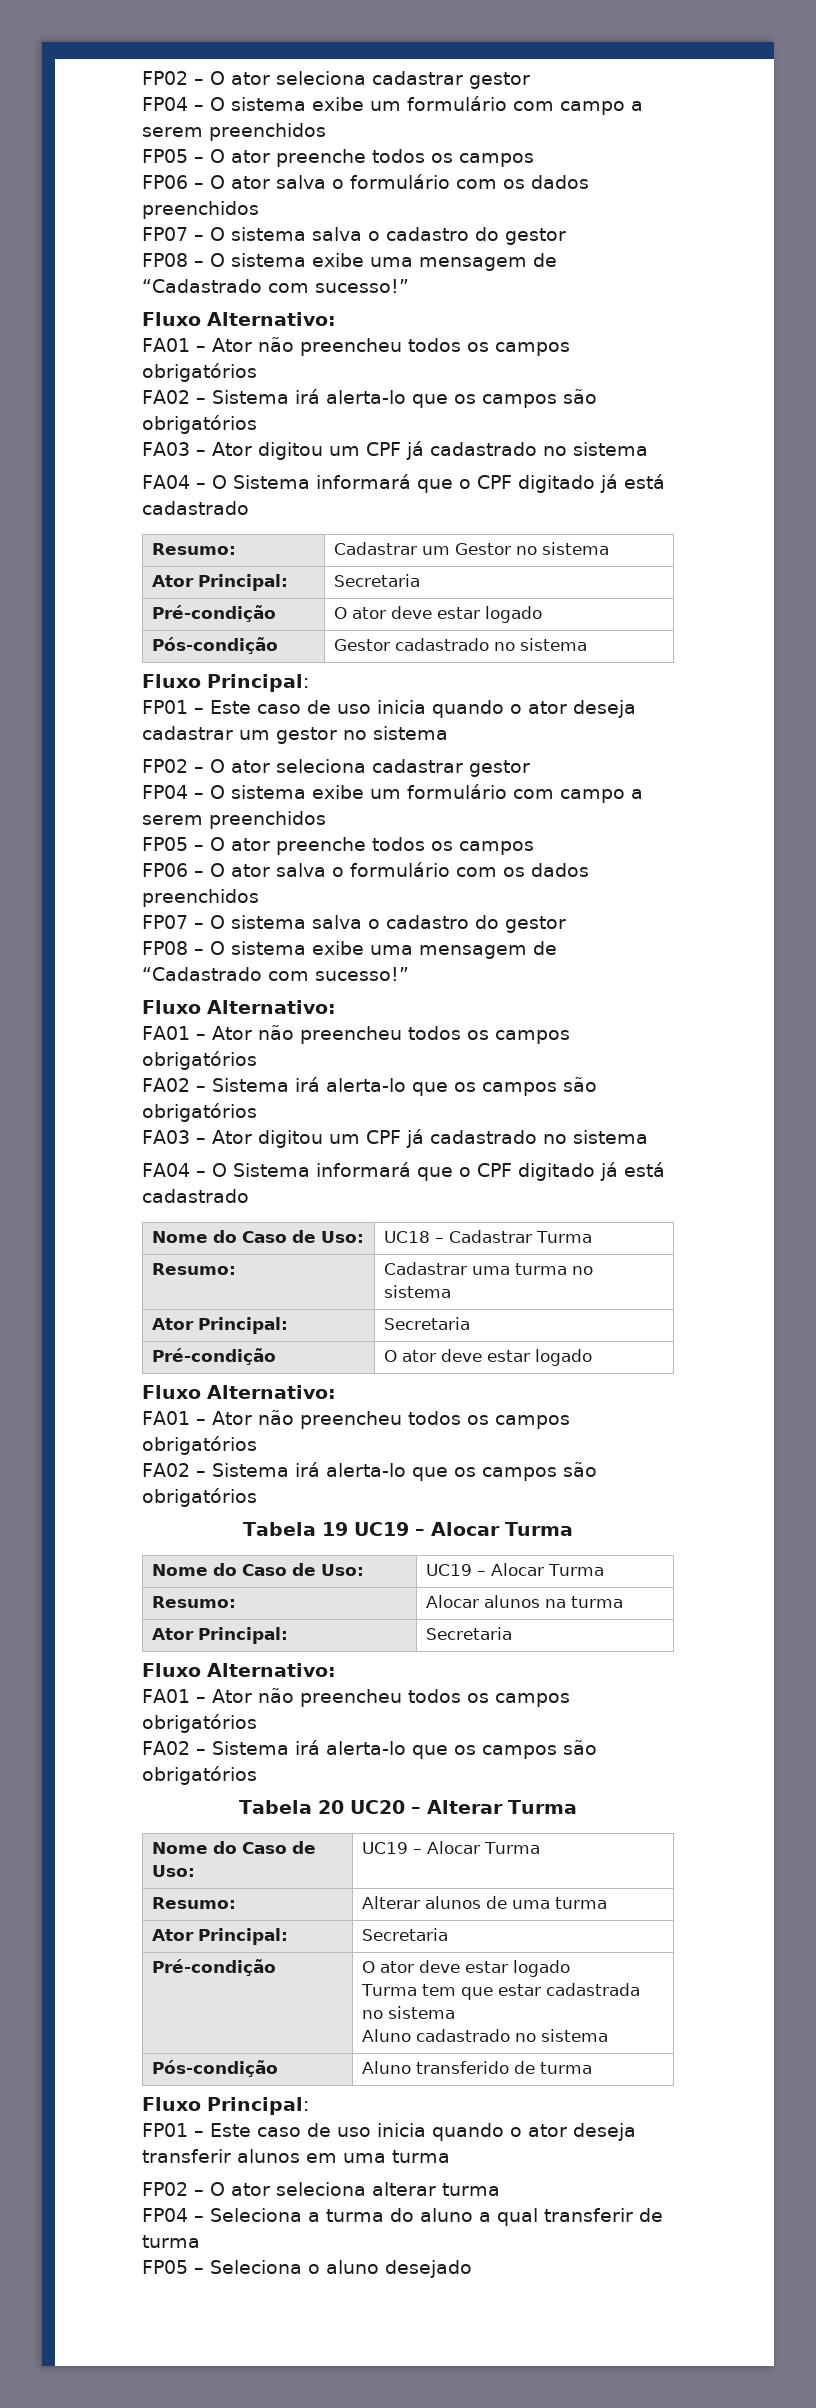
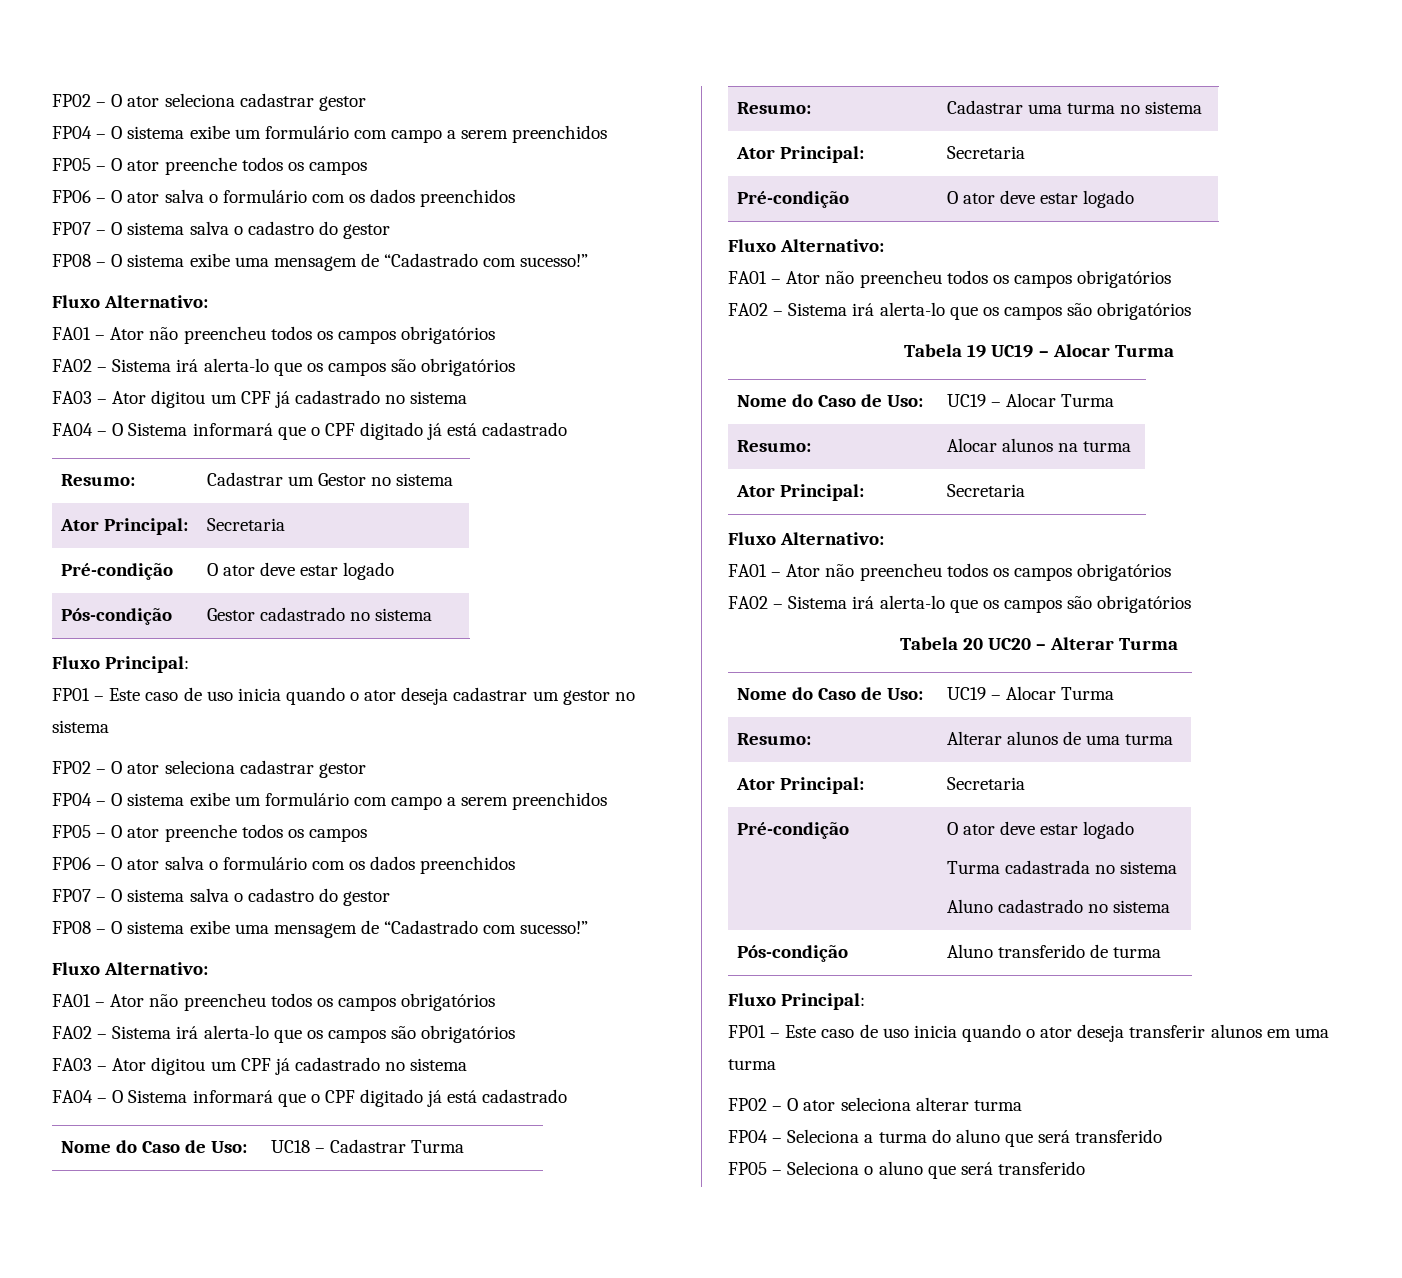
  Resumo: | Alterar alunos de uma turma
  Ator Principal: | Secretaria
  Pré-condição | O ator deve estar logado
- Turma tem que estar cadastrada no sistema
+ Turma cadastrada no sistema
- FP04 – Seleciona a turma do aluno a qual transferir de turma
+ FP04 – Seleciona a turma do aluno que será transferido
- FP05 – Seleciona o aluno desejado
+ FP05 – Seleciona o aluno que será transferido

